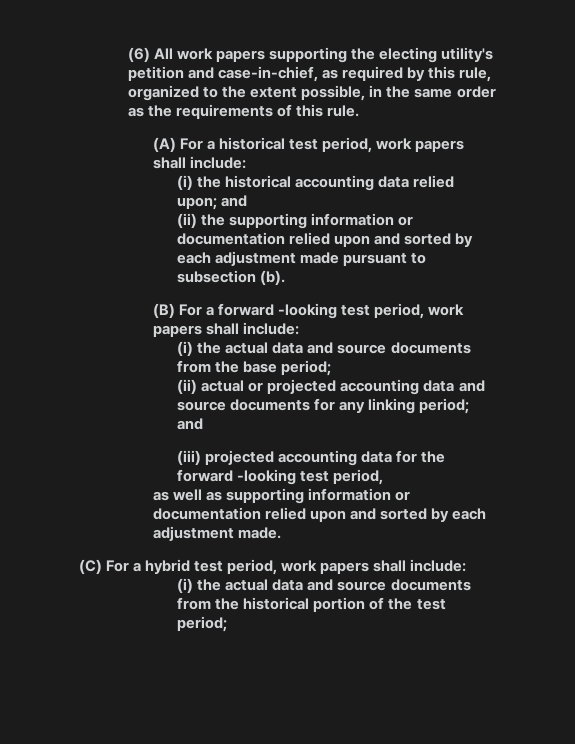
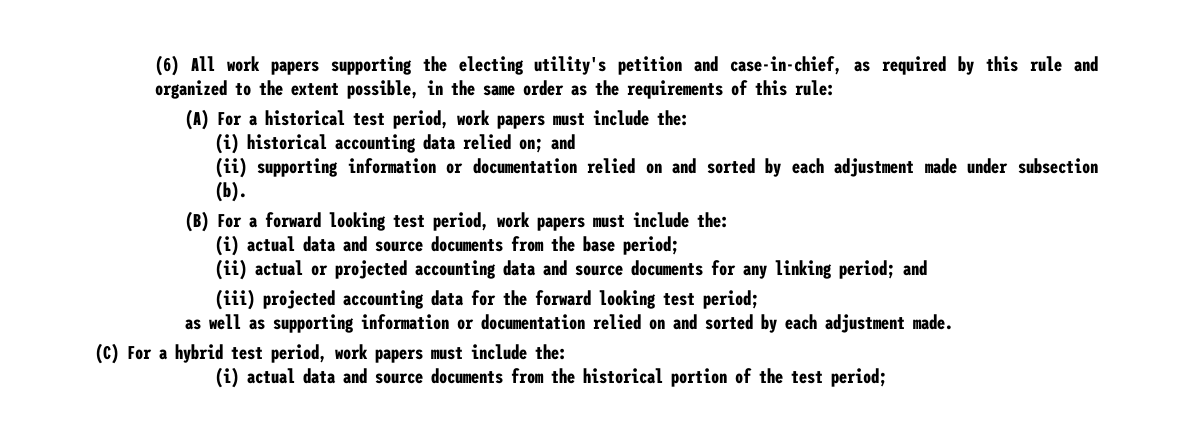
- (6) All work papers supporting the electing utility's petition and case-in-chief, as required by this rule, organized to the extent possible, in the same order as the requirements of this rule.
+ (6) All work papers supporting the electing utility's petition and case-in-chief, as required by this rule and organized to the extent possible, in the same order as the requirements of this rule:
- (A) For a historical test period, work papers shall include:
- (i) the historical accounting data relied upon; and
+ (A) For a historical test period, work papers must include the:
+ (i) historical accounting data relied on; and
- (ii) the supporting information or documentation relied upon and sorted by each adjustment made pursuant to subsection (b).
+ (ii) supporting information or documentation relied on and sorted by each adjustment made under subsection (b).
- (B) For a forward -looking test period, work papers shall include:
- (i) the actual data and source documents from the base period;
+ (B) For a forward looking test period, work papers must include the:
+ (i) actual data and source documents from the base period;
- (iii) projected accounting data for the forward -looking test period,
+ (iii) projected accounting data for the forward looking test period;
- as well as supporting information or documentation relied upon and sorted by each adjustment made.
+ as well as supporting information or documentation relied on and sorted by each adjustment made.
- (C) For a hybrid test period, work papers shall include:
- (i) the actual data and source documents from the historical portion of the test period;
+ (C) For a hybrid test period, work papers must include the:
+ (i) actual data and source documents from the historical portion of the test period;

